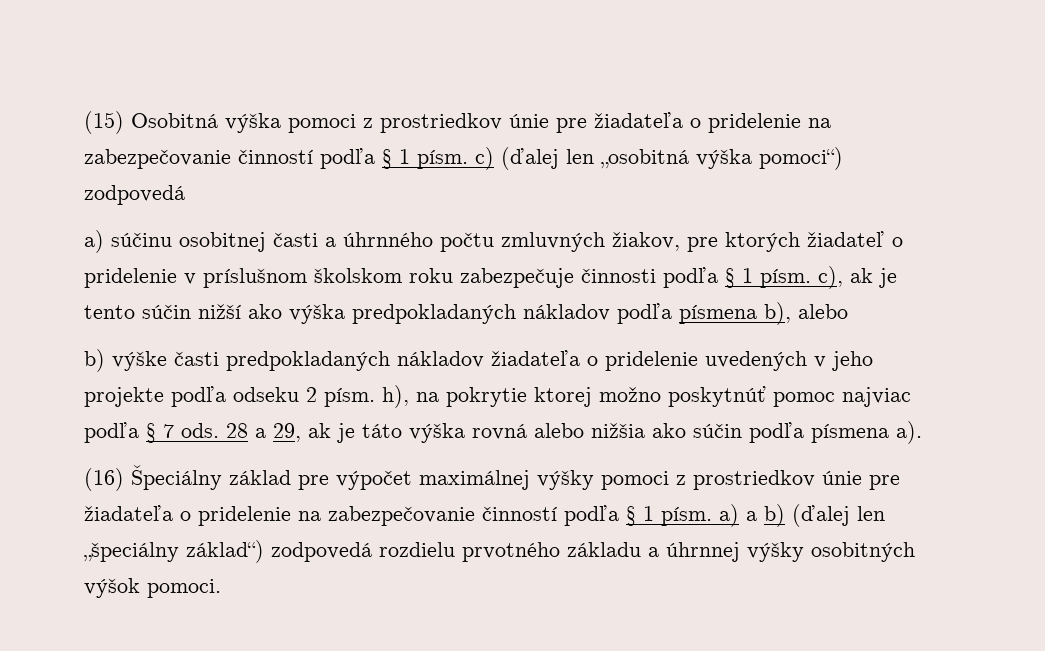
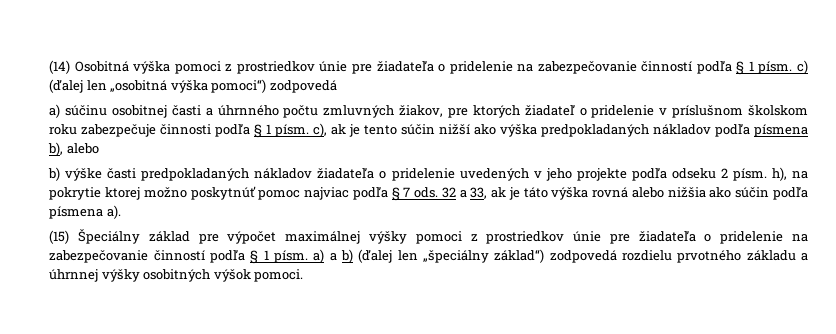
- (15) Osobitná výška pomoci z prostriedkov únie pre žiadateľa o pridelenie na zabezpečovanie činností podľa § 1 písm. c) (ďalej len „osobitná výška pomoci“) zodpovedá
+ (14) Osobitná výška pomoci z prostriedkov únie pre žiadateľa o pridelenie na zabezpečovanie činností podľa § 1 písm. c) (ďalej len „osobitná výška pomoci“) zodpovedá
- 28 a 29, ak je táto výška rovná alebo nižšia ako súčin podľa písmena a).
+ 32 a 33, ak je táto výška rovná alebo nižšia ako súčin podľa písmena a).
- (16) Špeciálny základ pre výpočet maximálnej výšky pomoci z prostriedkov únie pre žiadateľa o pridelenie na zabezpečovanie činností podľa § 1 písm. a) a b) (ďalej len „špeciálny základ“) zodpovedá rozdielu prvotného základu a úhrnnej výšky osobitných výšok pomoci.
+ (15) Špeciálny základ pre výpočet maximálnej výšky pomoci z prostriedkov únie pre žiadateľa o pridelenie na zabezpečovanie činností podľa § 1 písm. a) a b) (ďalej len „špeciálny základ“) zodpovedá rozdielu prvotného základu a úhrnnej výšky osobitných výšok pomoci.

